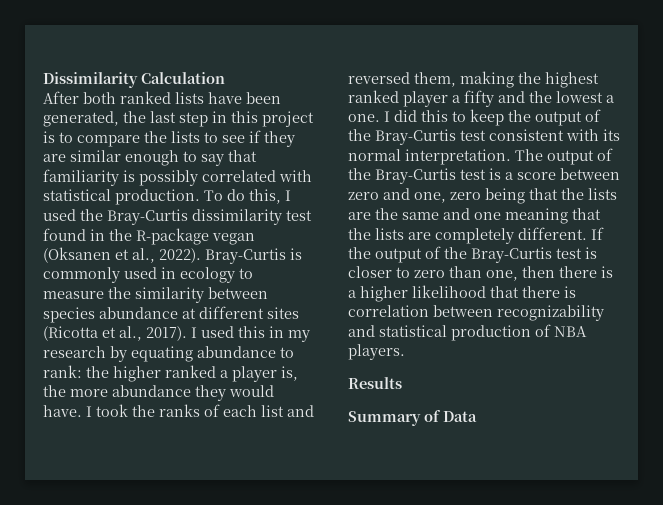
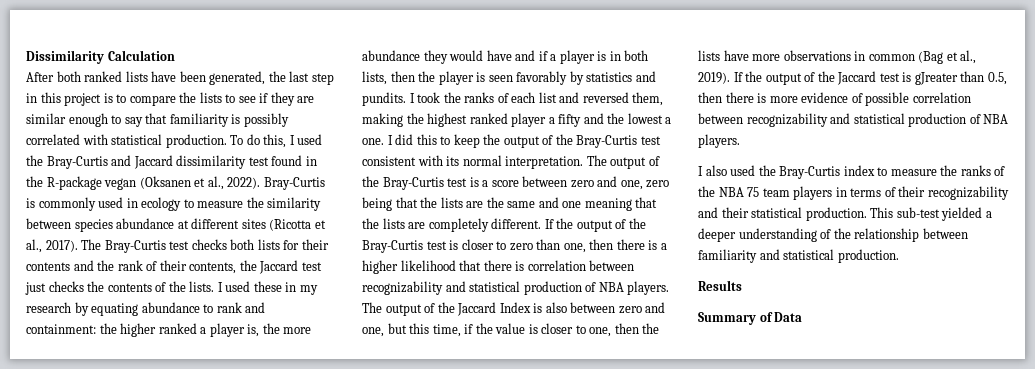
- To do this, I used the Bray-Curtis dissimilarity test found in the R-package vegan (Oksanen et al., 2022).
+ To do this, I used the Bray-Curtis and Jaccard dissimilarity test found in the R-package vegan (Oksanen et al., 2022).
- I used this in my research by equating abundance to rank: the higher ranked a player is, the more abundance they would have.
+ The Bray-Curtis test checks both lists for their contents and the rank of their contents, the Jaccard test just checks the contents of the lists. I used these in my research by equating abundance to rank and containment: the higher ranked a player is, the more abundance they would have and if a player is in both lists, then the player is seen favorably by statistics and pundits.
+ The output of the Jaccard Index is also between zero and one, but this time, if the value is closer to one, then the lists have more observations in common (Bag et al., 2019). If the output of the Jaccard test is gJreater than 0.5, then there is more evidence of possible correlation between recognizability and statistical production of NBA players.
+ I also used the Bray-Curtis index to measure the ranks of the NBA 75 team players in terms of their recognizability and their statistical production. This sub-test yielded a deeper understanding of the relationship between familiarity and statistical production.

